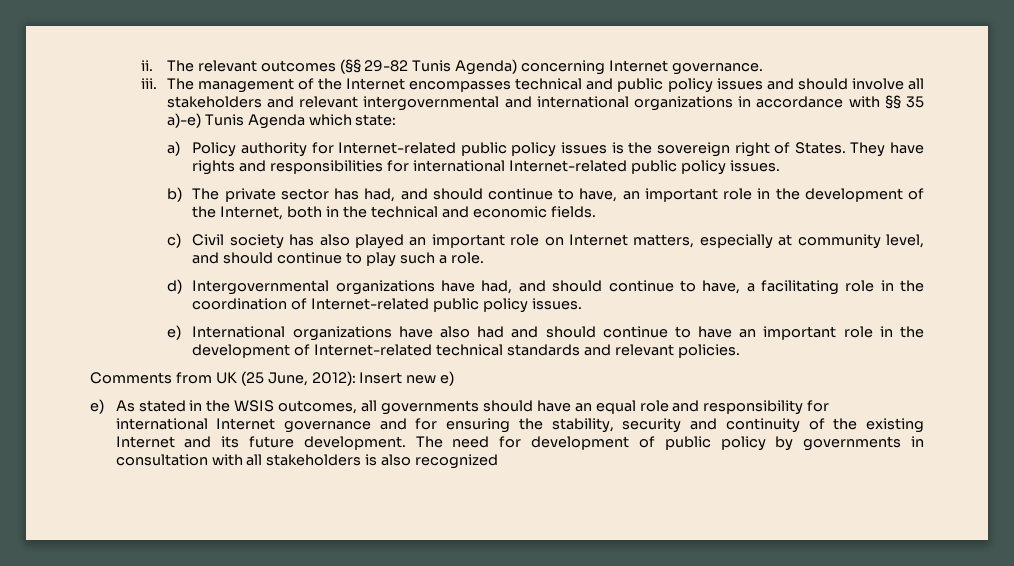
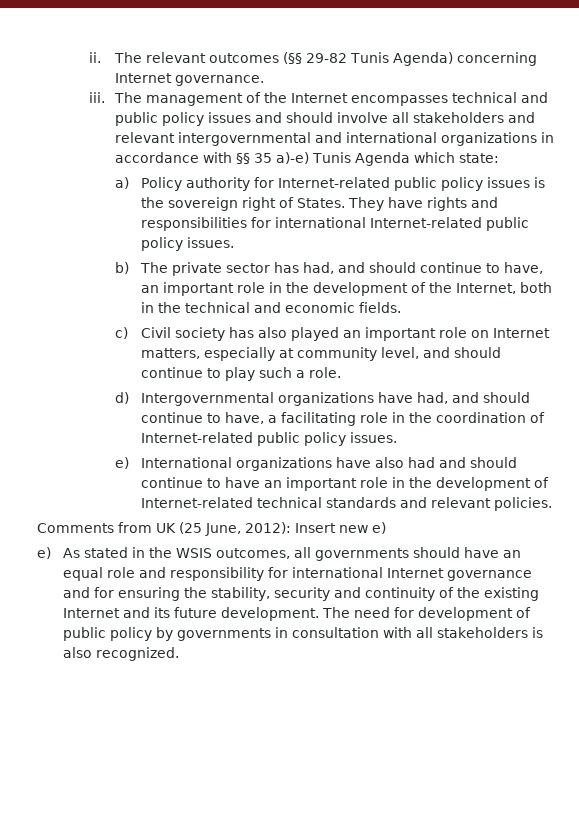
- The need for development of public policy by governments in consultation with all stakeholders is also recognized
+ The need for development of public policy by governments in consultation with all stakeholders is also recognized.

